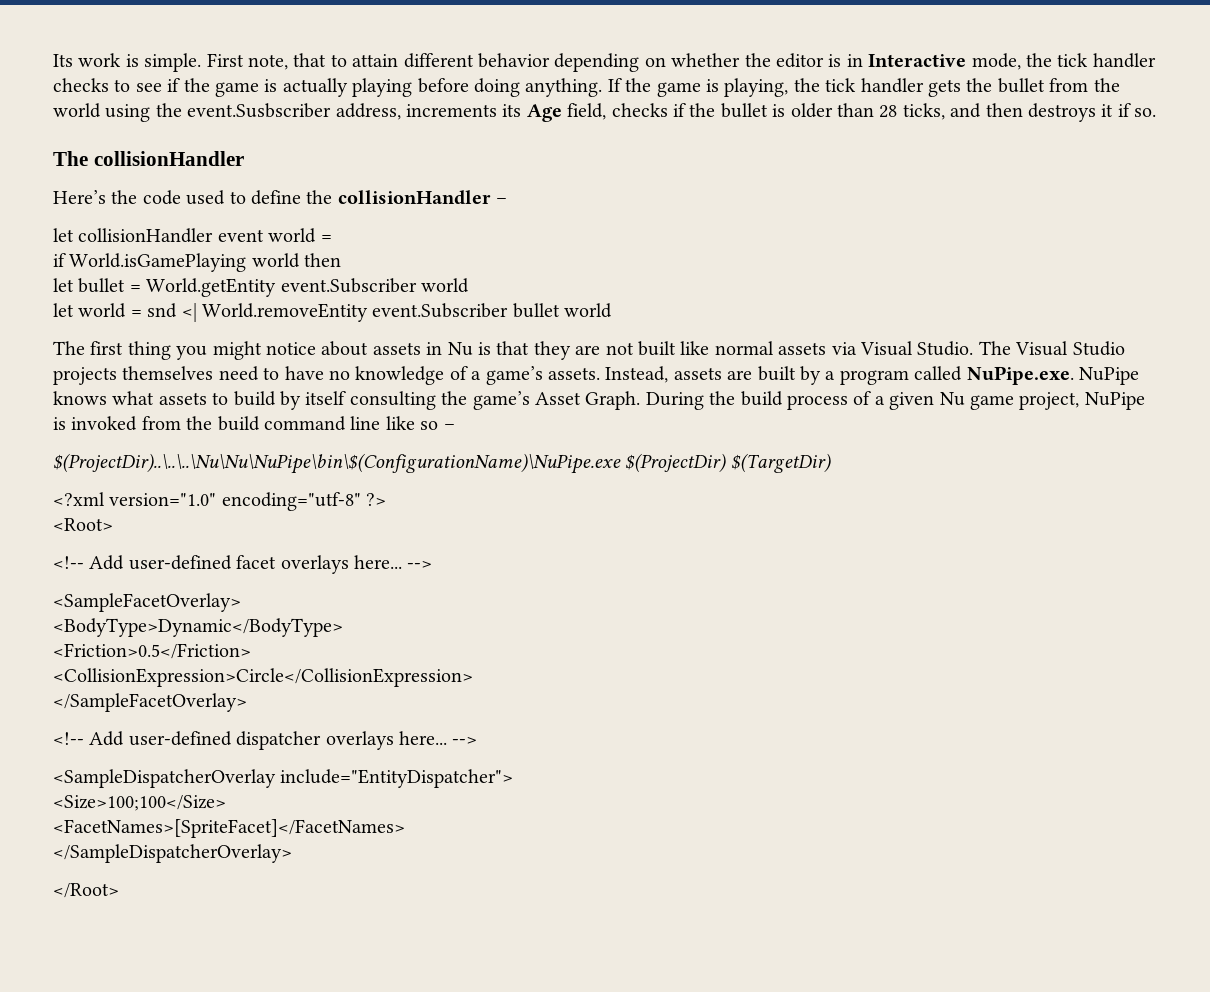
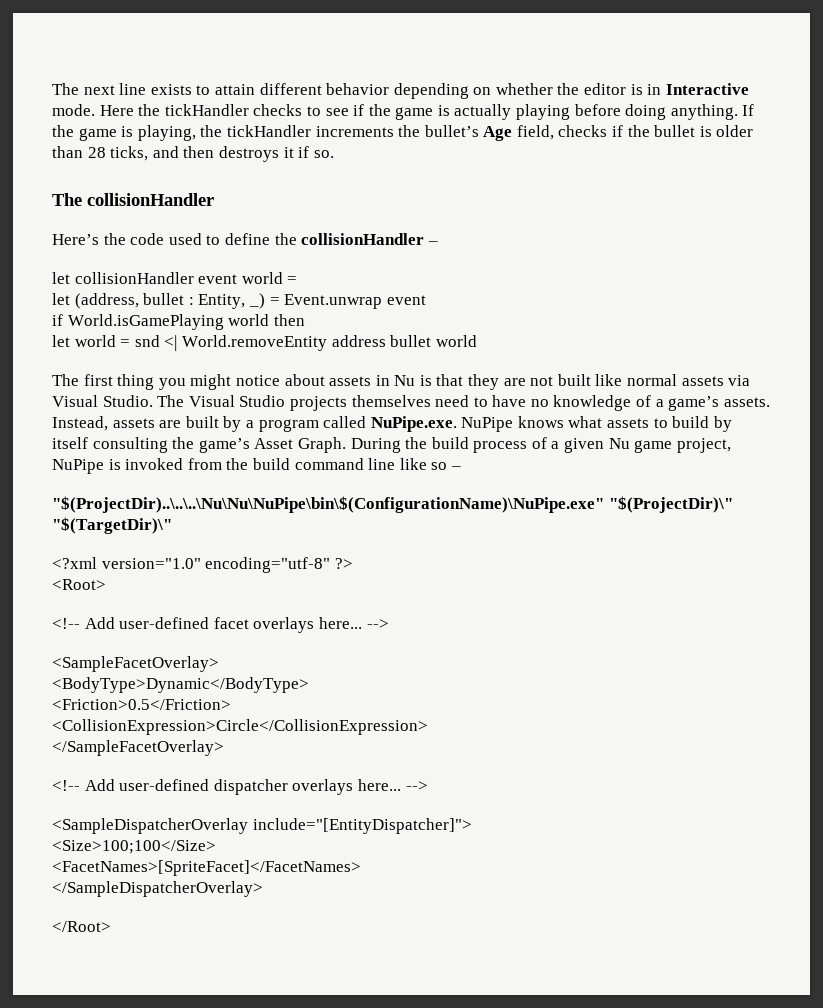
- Its work is simple. First note, that to attain different behavior depending on whether the editor is in Interactive mode, the tick handler checks to see if the game is actually playing before doing anything.
+ The next line exists to attain different behavior depending on whether the editor is in Interactive mode. Here the tickHandler checks to see if the game is actually playing before doing anything.
- If the game is playing, the tick handler gets the bullet from the world using the event.Susbscriber address, increments its Age field, checks if the bullet is older than 28 ticks, and then destroys it if so.
+ If the game is playing, the tickHandler increments the bullet’s Age field, checks if the bullet is older than 28 ticks, and then destroys it if so.
+ let (address, bullet : Entity, _) = Event.unwrap event
  if World.isGamePlaying world then
- let bullet = World.getEntity event.Subscriber world
- let world = snd <| World.removeEntity event.Subscriber bullet world
+ let world = snd <| World.removeEntity address bullet world
- $(ProjectDir)..\..\..\Nu\Nu\NuPipe\bin\$(ConfigurationName)\NuPipe.exe $(ProjectDir) $(TargetDir)
+ "$(ProjectDir)..\..\..\Nu\Nu\NuPipe\bin\$(ConfigurationName)\NuPipe.exe" "$(ProjectDir)\" "$(TargetDir)\"
- <SampleDispatcherOverlay include="EntityDispatcher">
+ <SampleDispatcherOverlay include="[EntityDispatcher]">

